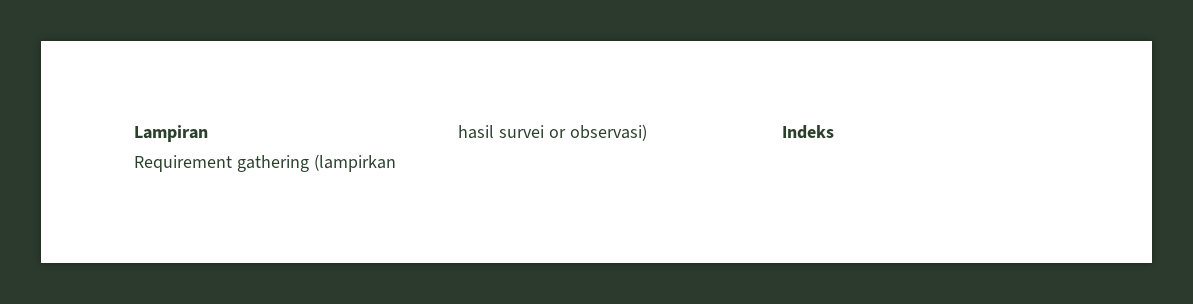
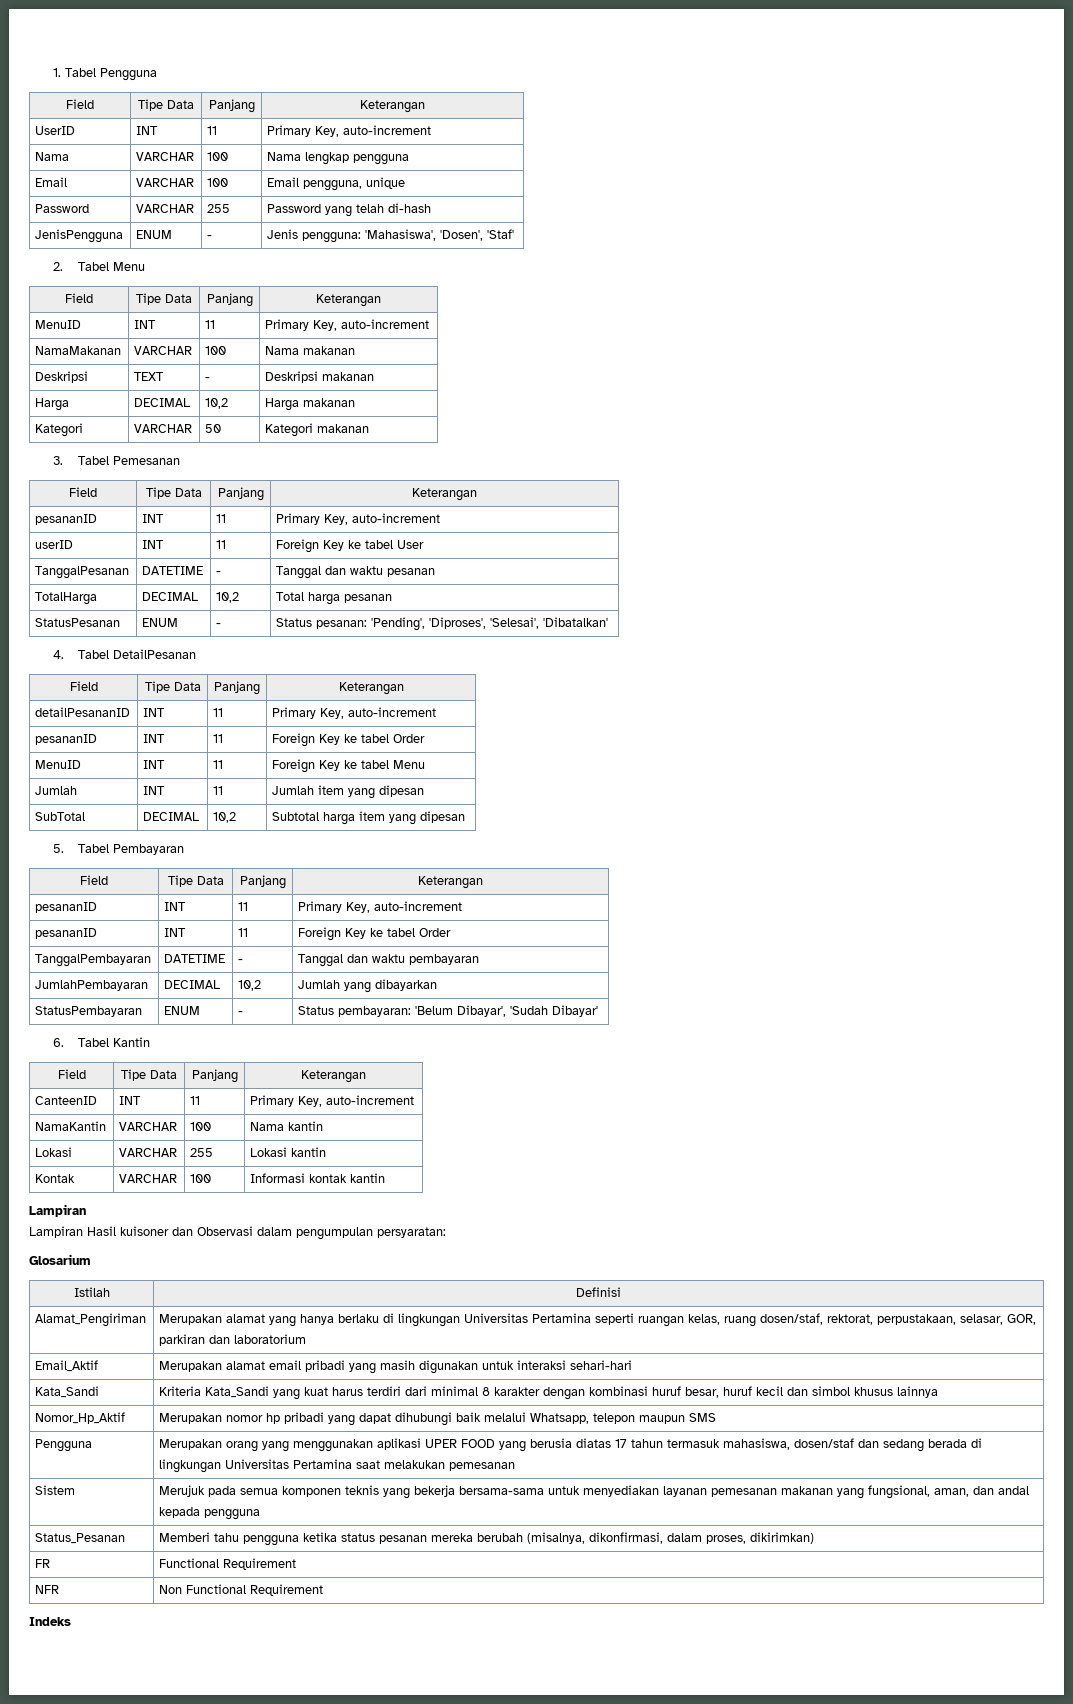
+ 1. Tabel Pengguna
+ Field | Tipe Data | Panjang | Keterangan
+ UserID | INT | 11 | Primary Key, auto-increment
+ Nama | VARCHAR | 100 | Nama lengkap pengguna
+ Email | VARCHAR | 100 | Email pengguna, unique
+ Password | VARCHAR | 255 | Password yang telah di-hash
+ JenisPengguna | ENUM | - | Jenis pengguna: 'Mahasiswa', 'Dosen', 'Staf'
+ 2. Tabel Menu
+ Field | Tipe Data | Panjang | Keterangan
+ MenuID | INT | 11 | Primary Key, auto-increment
+ NamaMakanan | VARCHAR | 100 | Nama makanan
+ Deskripsi | TEXT | - | Deskripsi makanan
+ Harga | DECIMAL | 10,2 | Harga makanan
+ Kategori | VARCHAR | 50 | Kategori makanan
+ 3. Tabel Pemesanan
+ Field | Tipe Data | Panjang | Keterangan
+ pesananID | INT | 11 | Primary Key, auto-increment
+ userID | INT | 11 | Foreign Key ke tabel User
+ TanggalPesanan | DATETIME | - | Tanggal dan waktu pesanan
+ TotalHarga | DECIMAL | 10,2 | Total harga pesanan
+ StatusPesanan | ENUM | - | Status pesanan: 'Pending', 'Diproses', 'Selesai', 'Dibatalkan'
+ 4. Tabel DetailPesanan
+ Field | Tipe Data | Panjang | Keterangan
+ detailPesananID | INT | 11 | Primary Key, auto-increment
+ pesananID | INT | 11 | Foreign Key ke tabel Order
+ MenuID | INT | 11 | Foreign Key ke tabel Menu
+ Jumlah | INT | 11 | Jumlah item yang dipesan
+ SubTotal | DECIMAL | 10,2 | Subtotal harga item yang dipesan
+ 5. Tabel Pembayaran
+ Field | Tipe Data | Panjang | Keterangan
+ pesananID | INT | 11 | Primary Key, auto-increment
+ pesananID | INT | 11 | Foreign Key ke tabel Order
+ TanggalPembayaran | DATETIME | - | Tanggal dan waktu pembayaran
+ JumlahPembayaran | DECIMAL | 10,2 | Jumlah yang dibayarkan
+ StatusPembayaran | ENUM | - | Status pembayaran: 'Belum Dibayar', 'Sudah Dibayar'
+ 6. Tabel Kantin
+ Field | Tipe Data | Panjang | Keterangan
+ CanteenID | INT | 11 | Primary Key, auto-increment
+ NamaKantin | VARCHAR | 100 | Nama kantin
+ Lokasi | VARCHAR | 255 | Lokasi kantin
+ Kontak | VARCHAR | 100 | Informasi kontak kantin
  Lampiran
- Requirement gathering (lampirkan hasil survei or observasi)
+ Lampiran Hasil kuisoner dan Observasi dalam pengumpulan persyaratan:
+ Glosarium
+ Istilah | Definisi
+ Alamat_Pengiriman | Merupakan alamat yang hanya berlaku di lingkungan Universitas Pertamina seperti ruangan kelas, ruang dosen/staf, rektorat, perpustakaan, selasar, GOR, parkiran dan laboratorium
+ Email_Aktif | Merupakan alamat email pribadi yang masih digunakan untuk interaksi sehari-hari
+ Kata_Sandi | Kriteria Kata_Sandi yang kuat harus terdiri dari minimal 8 karakter dengan kombinasi huruf besar, huruf kecil dan simbol khusus lainnya
+ Nomor_Hp_Aktif | Merupakan nomor hp pribadi yang dapat dihubungi baik melalui Whatsapp, telepon maupun SMS
+ Pengguna | Merupakan orang yang menggunakan aplikasi UPER FOOD yang berusia diatas 17 tahun termasuk mahasiswa, dosen/staf dan sedang berada di lingkungan Universitas Pertamina saat melakukan pemesanan
+ Sistem | Merujuk pada semua komponen teknis yang bekerja bersama-sama untuk menyediakan layanan pemesanan makanan yang fungsional, aman, dan andal kepada pengguna
+ Status_Pesanan | Memberi tahu pengguna ketika status pesanan mereka berubah (misalnya, dikonfirmasi, dalam proses, dikirimkan)
+ FR | Functional Requirement
+ NFR | Non Functional Requirement

